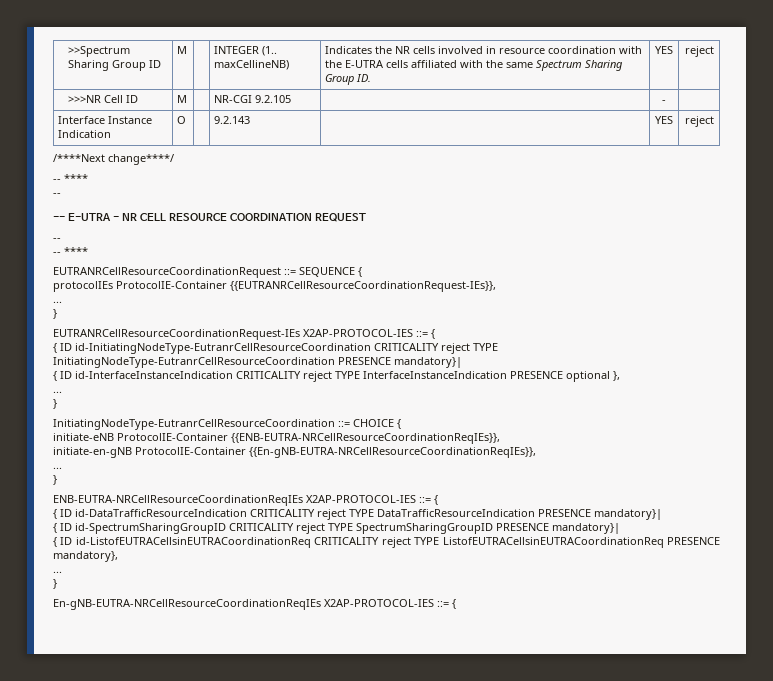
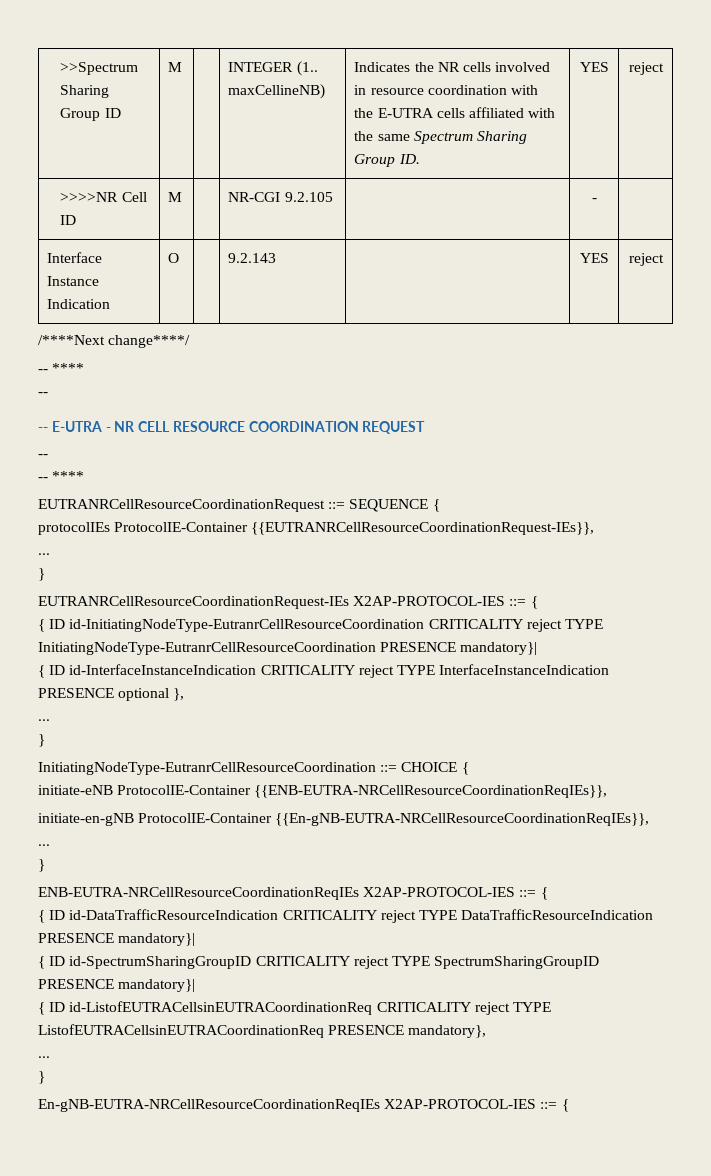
- >>>NR Cell ID | M | | NR-CGI 9.2.105 | | - |
+ >>>>NR Cell ID | M | | NR-CGI 9.2.105 | | - |

